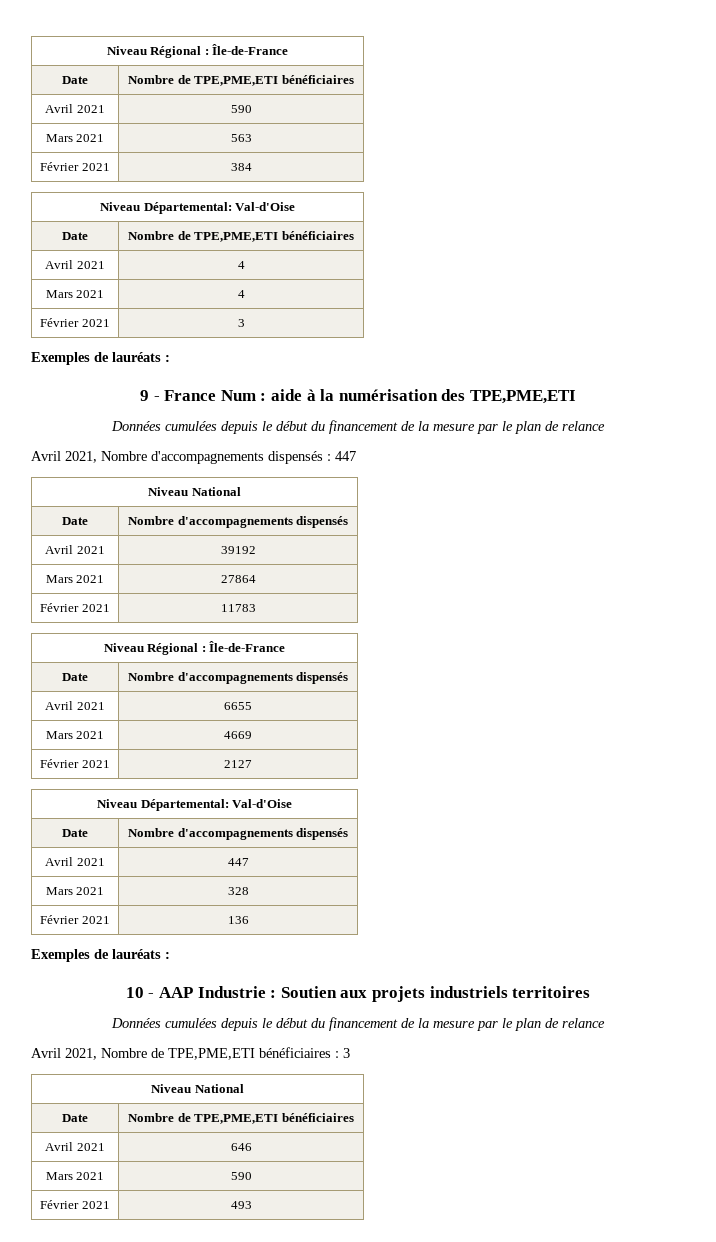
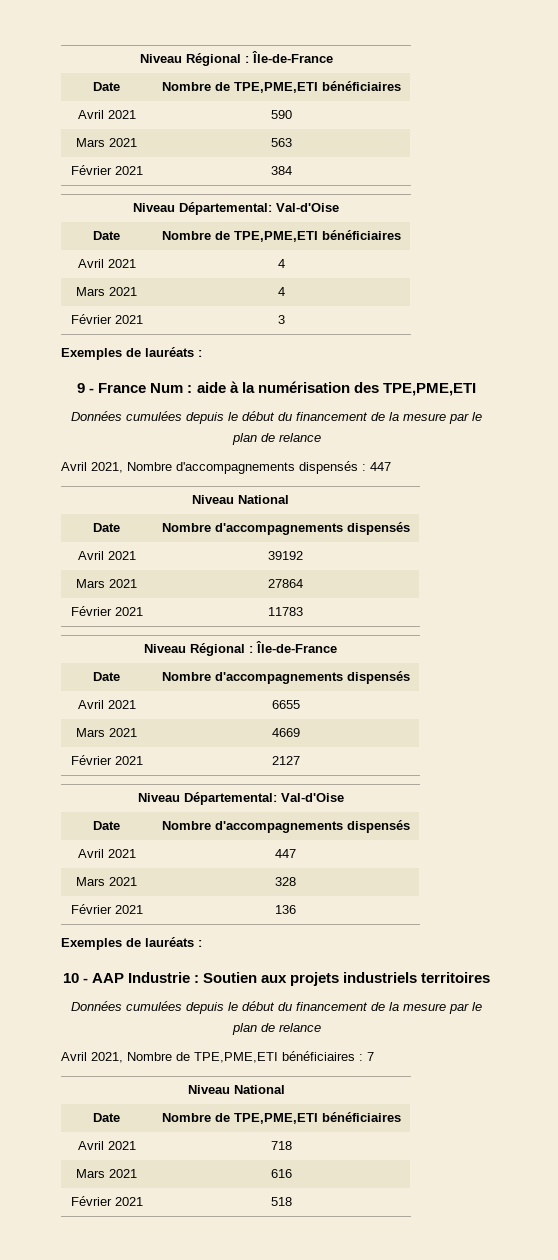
- Avril 2021, Nombre de TPE,PME,ETI bénéficiaires : 3
+ Avril 2021, Nombre de TPE,PME,ETI bénéficiaires : 7
- Avril 2021 | 646
- Mars 2021 | 590
- Février 2021 | 493
+ Avril 2021 | 718
+ Mars 2021 | 616
+ Février 2021 | 518

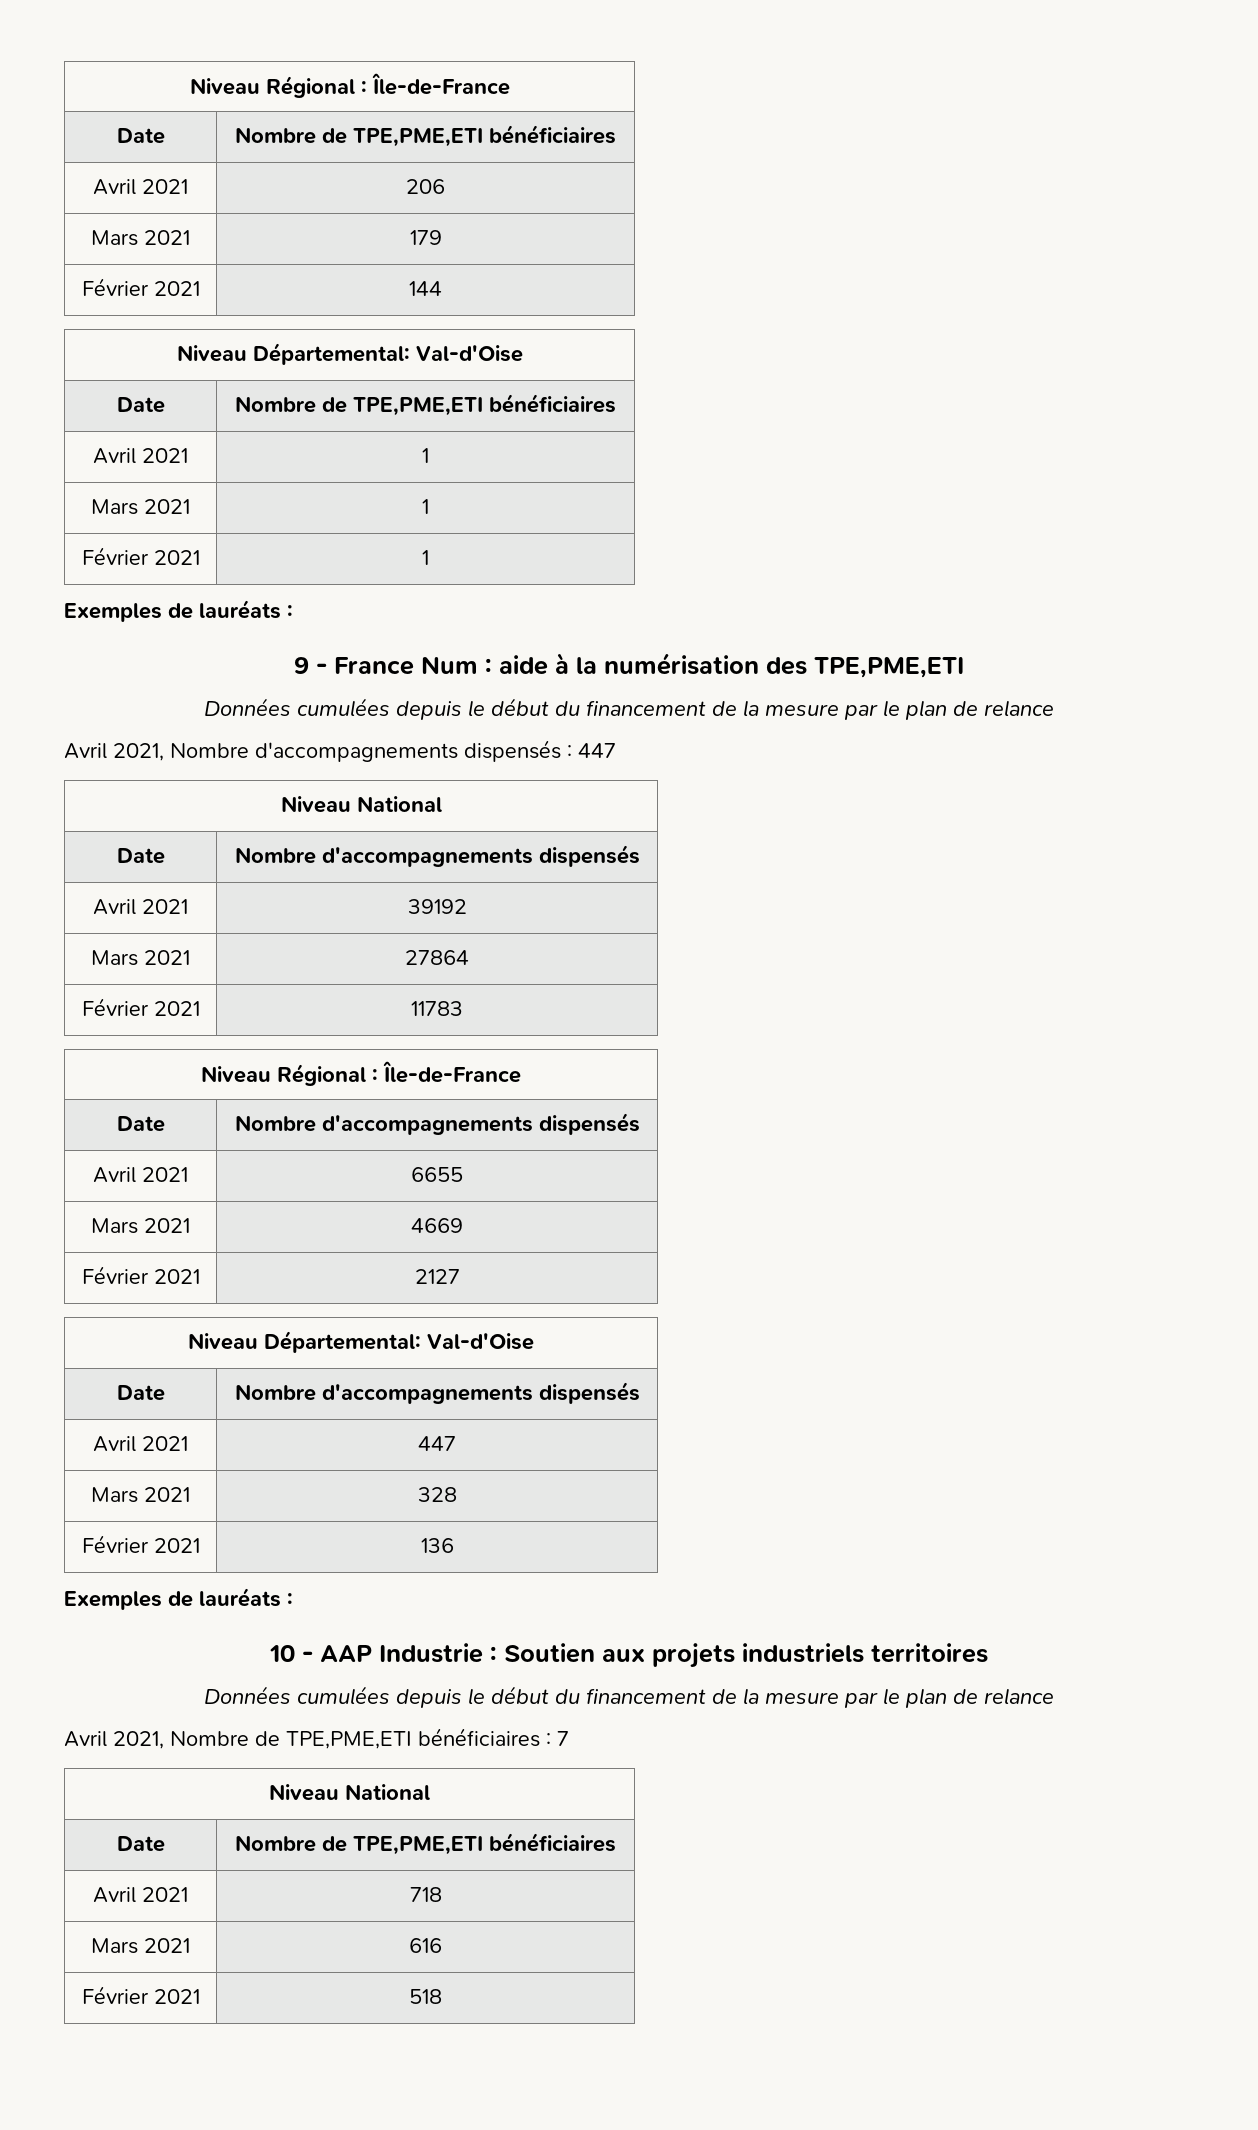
- Avril 2021 | 590
- Mars 2021 | 563
- Février 2021 | 384
+ Avril 2021 | 206
+ Mars 2021 | 179
+ Février 2021 | 144
- Avril 2021 | 4
- Mars 2021 | 4
- Février 2021 | 3
+ Avril 2021 | 1
+ Mars 2021 | 1
+ Février 2021 | 1

